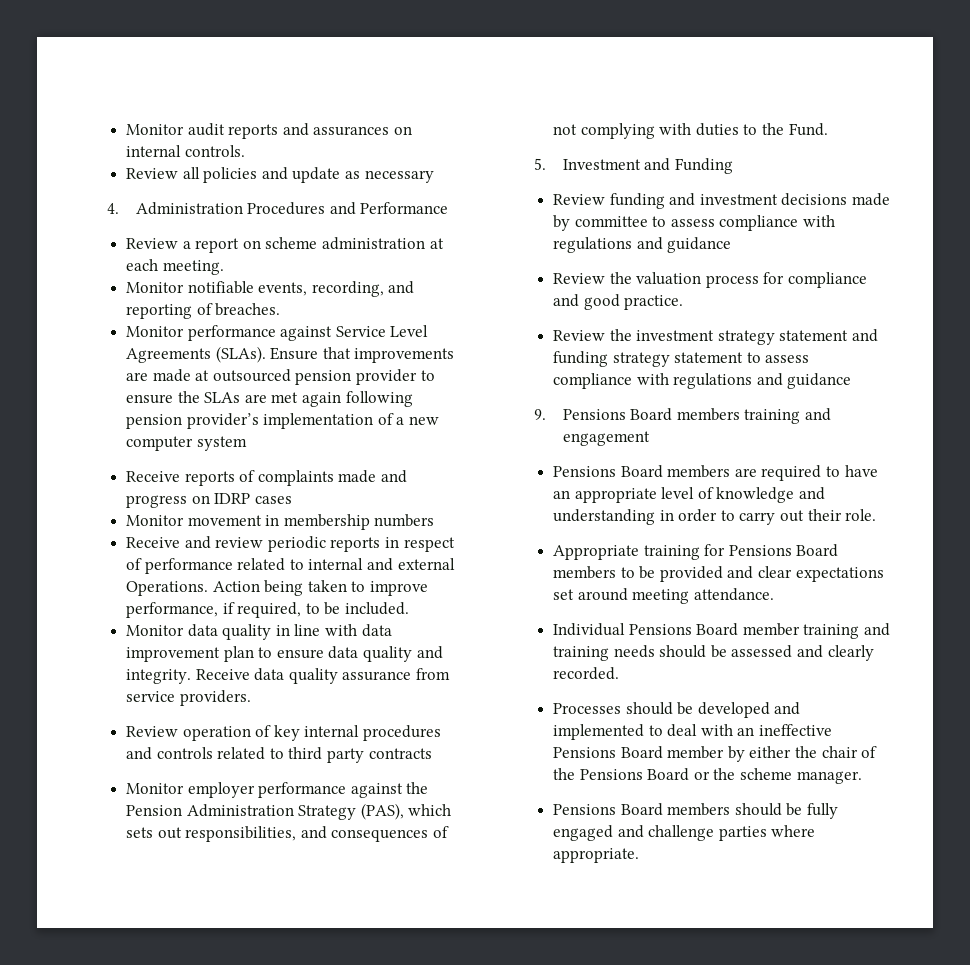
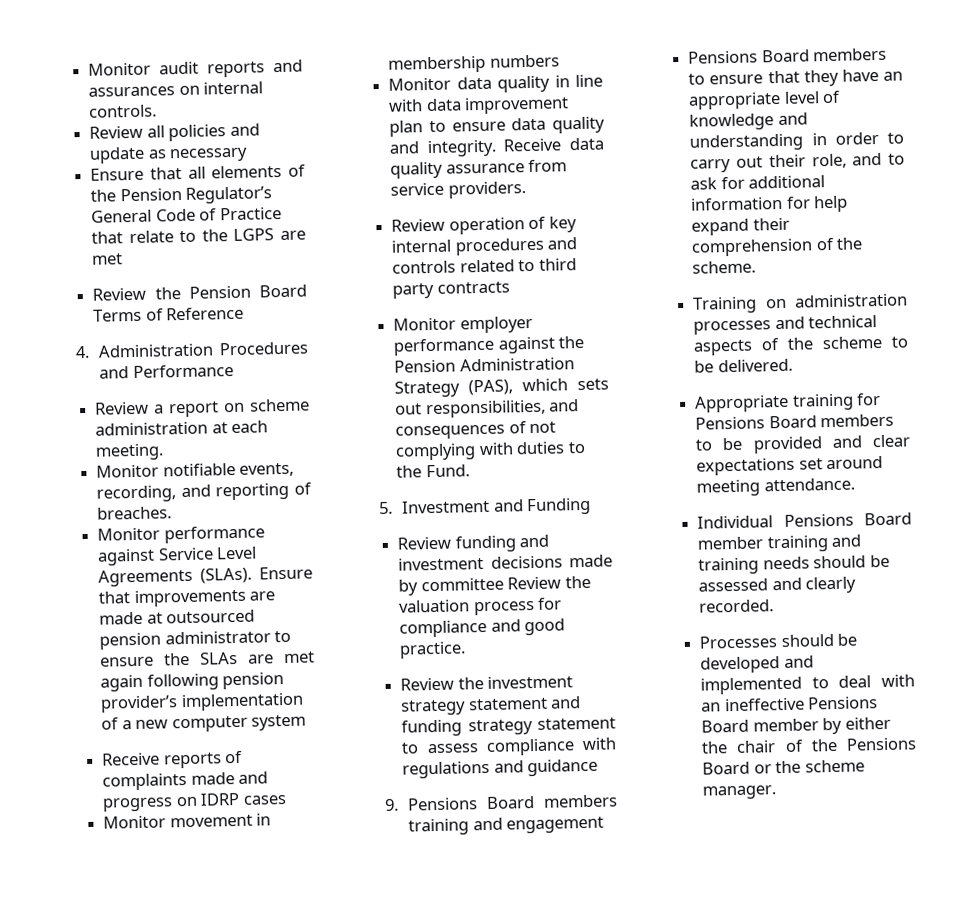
+ Ensure that all elements of the Pension Regulator’s General Code of Practice that relate to the LGPS are met
+ Review the Pension Board Terms of Reference
- Ensure that improvements are made at outsourced pension provider to ensure the SLAs are met again following pension provider’s implementation of a new computer system
+ Ensure that improvements are made at outsourced pension administrator to ensure the SLAs are met again following pension provider’s implementation of a new computer system
- Receive and review periodic reports in respect of performance related to internal and external Operations. Action being taken to improve performance, if required, to be included.
- Review funding and investment decisions made by committee to assess compliance with regulations and guidance
- Review the valuation process for compliance and good practice.
+ Review funding and investment decisions made by committee Review the valuation process for compliance and good practice.
- Pensions Board members are required to have an appropriate level of knowledge and understanding in order to carry out their role.
+ Pensions Board members to ensure that they have an appropriate level of knowledge and understanding in order to carry out their role, and to ask for additional information for help expand their comprehension of the scheme.
+ Training on administration processes and technical aspects of the scheme to be delivered.
- Pensions Board members should be fully engaged and challenge parties where appropriate.

